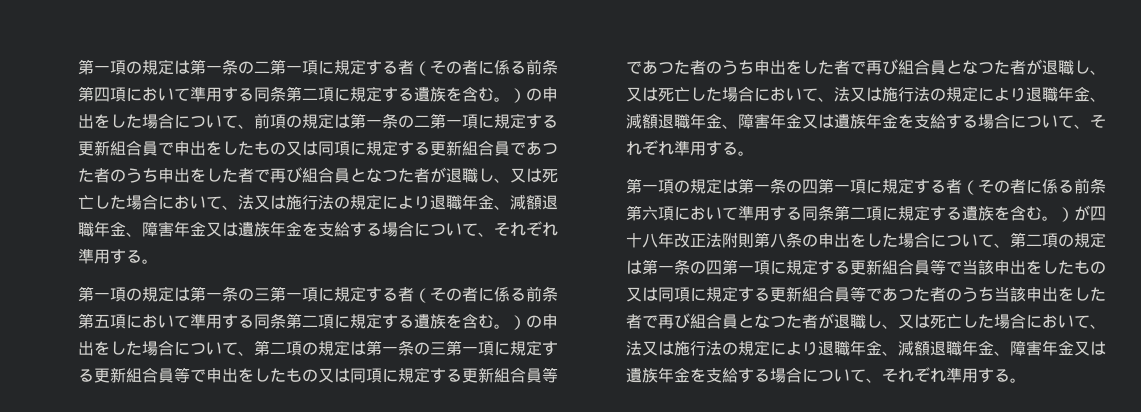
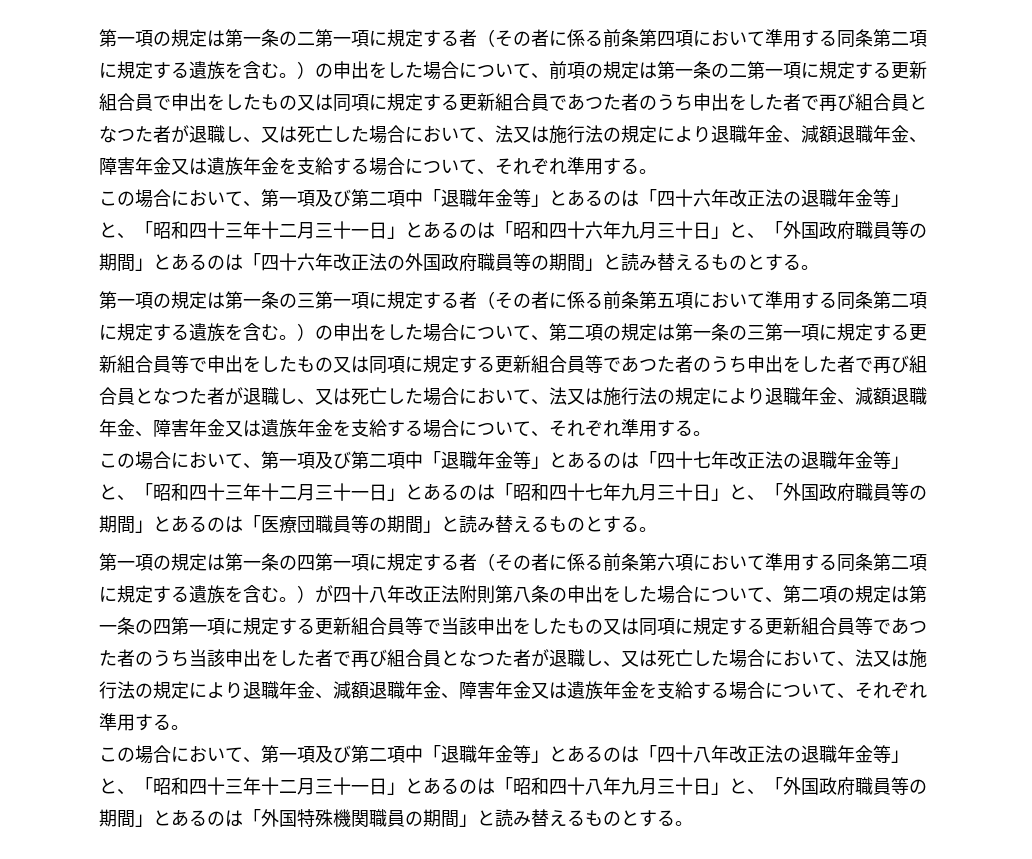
+ この場合において、第一項及び第二項中「退職年金等」とあるのは「四十六年改正法の退職年金等」と、「昭和四十三年十二月三十一日」とあるのは「昭和四十六年九月三十日」と、「外国政府職員等の期間」とあるのは「四十六年改正法の外国政府職員等の期間」と読み替えるものとする。
+ この場合において、第一項及び第二項中「退職年金等」とあるのは「四十七年改正法の退職年金等」と、「昭和四十三年十二月三十一日」とあるのは「昭和四十七年九月三十日」と、「外国政府職員等の期間」とあるのは「医療団職員等の期間」と読み替えるものとする。
+ この場合において、第一項及び第二項中「退職年金等」とあるのは「四十八年改正法の退職年金等」と、「昭和四十三年十二月三十一日」とあるのは「昭和四十八年九月三十日」と、「外国政府職員等の期間」とあるのは「外国特殊機関職員の期間」と読み替えるものとする。

